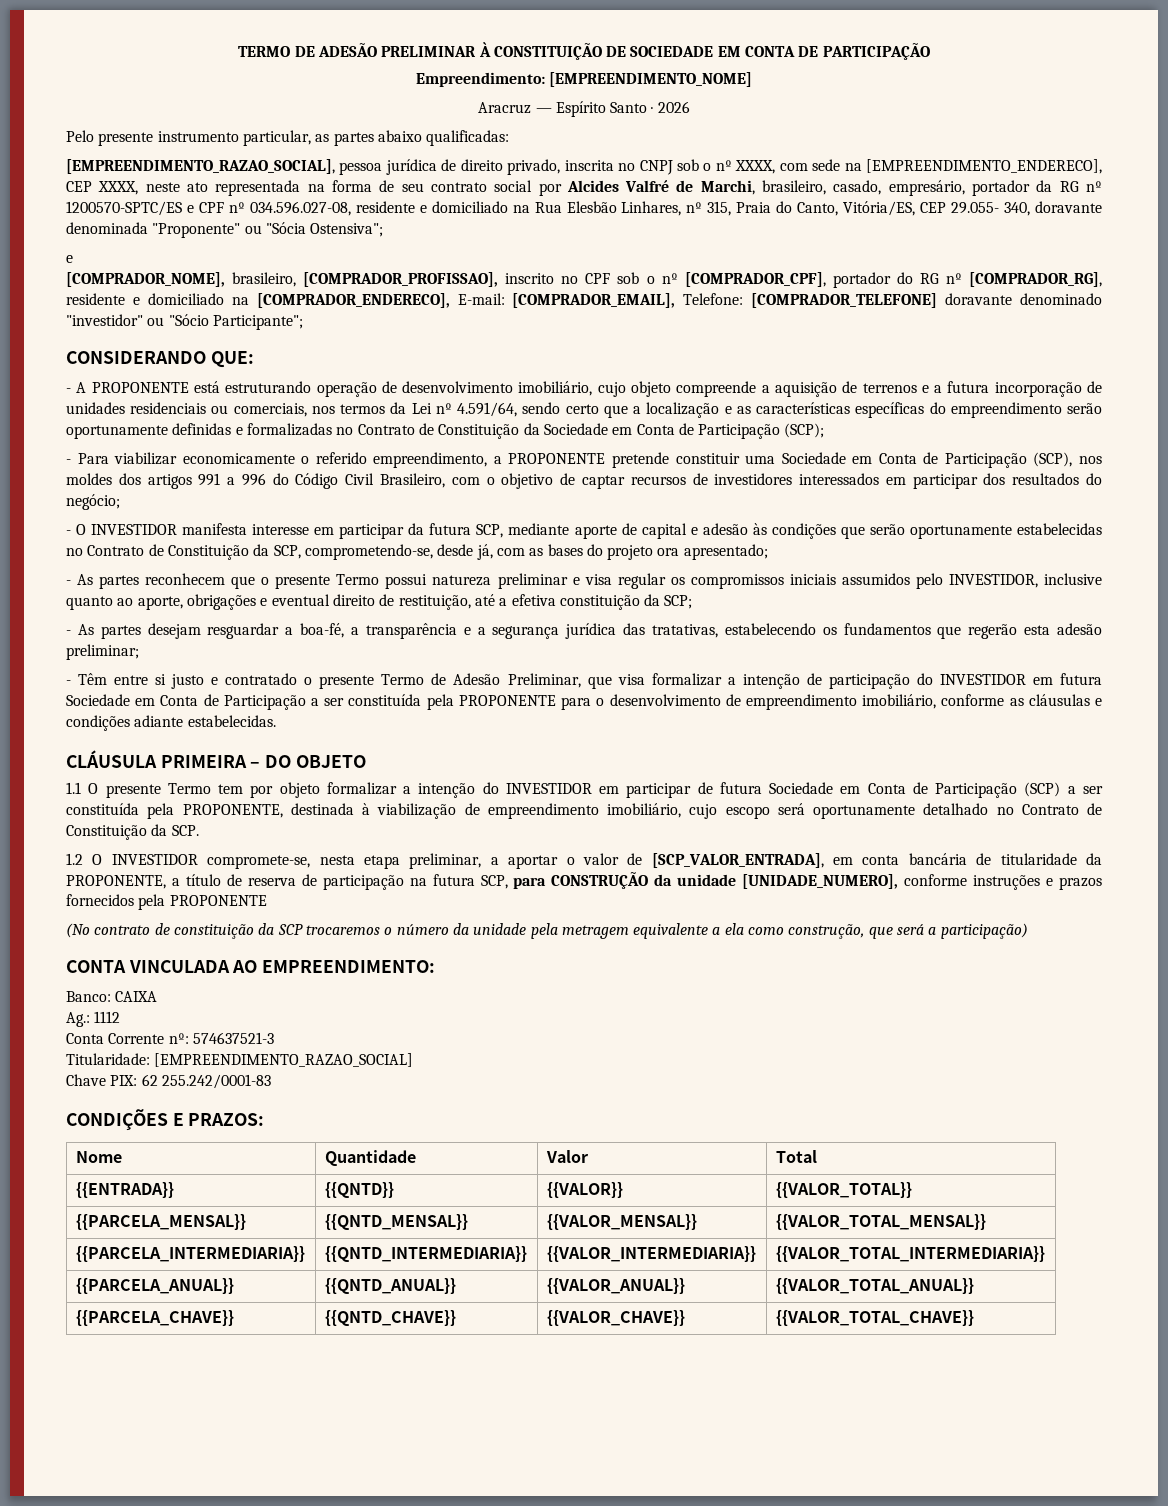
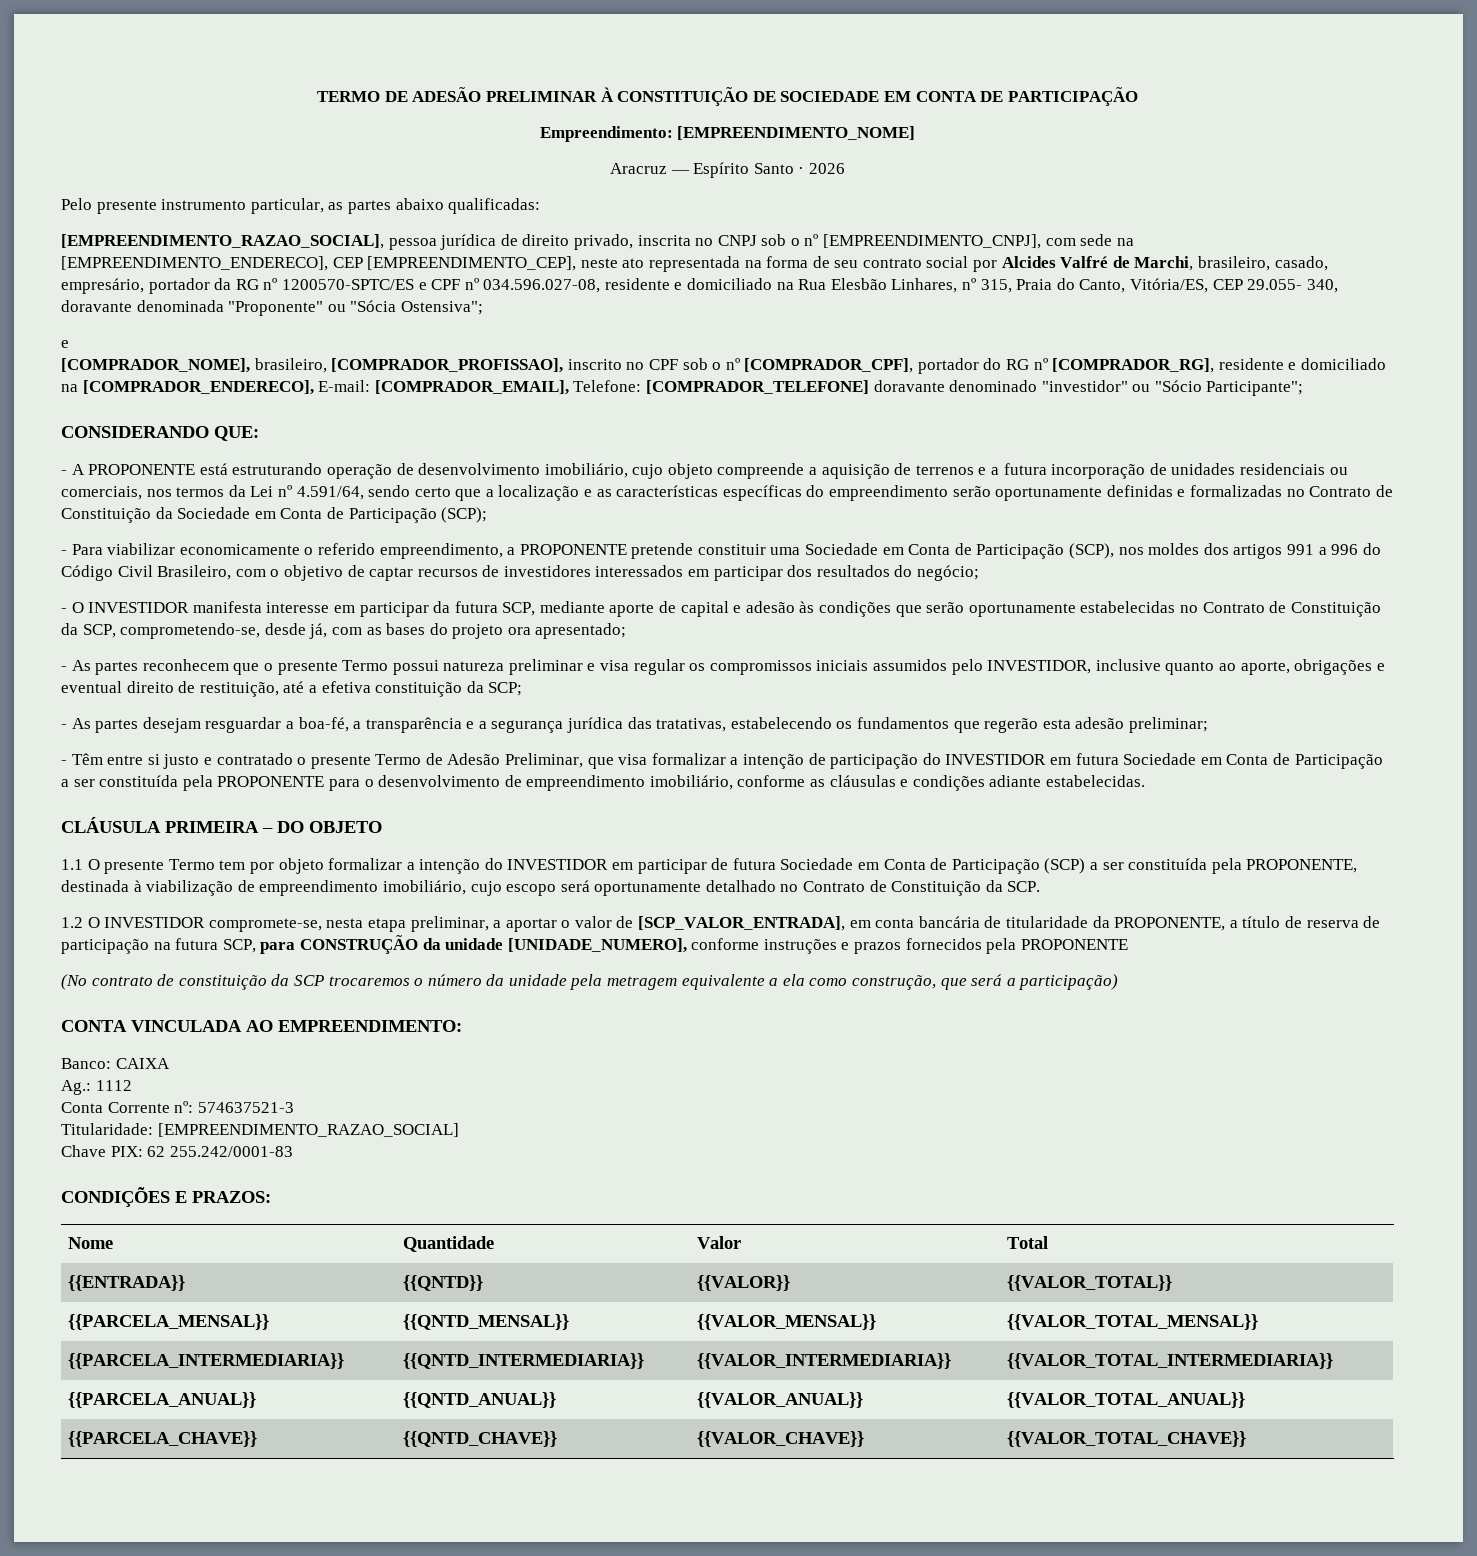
- [EMPREENDIMENTO_RAZAO_SOCIAL], pessoa jurídica de direito privado, inscrita no CNPJ sob o nº XXXX, com sede na [EMPREENDIMENTO_ENDERECO], CEP XXXX, neste ato representada na forma de seu contrato social por Alcides Valfré de Marchi, brasileiro, casado, empresário, portador da RG nº 1200570-SPTC/ES e CPF nº 034.596.027-08, residente e domiciliado na Rua Elesbão Linhares, nº 315, Praia do Canto, Vitória/ES, CEP 29.055- 340, doravante denominada "Proponente" ou "Sócia Ostensiva";
+ [EMPREENDIMENTO_RAZAO_SOCIAL], pessoa jurídica de direito privado, inscrita no CNPJ sob o nº [EMPREENDIMENTO_CNPJ], com sede na [EMPREENDIMENTO_ENDERECO], CEP [EMPREENDIMENTO_CEP], neste ato representada na forma de seu contrato social por Alcides Valfré de Marchi, brasileiro, casado, empresário, portador da RG nº 1200570-SPTC/ES e CPF nº 034.596.027-08, residente e domiciliado na Rua Elesbão Linhares, nº 315, Praia do Canto, Vitória/ES, CEP 29.055- 340, doravante denominada "Proponente" ou "Sócia Ostensiva";

